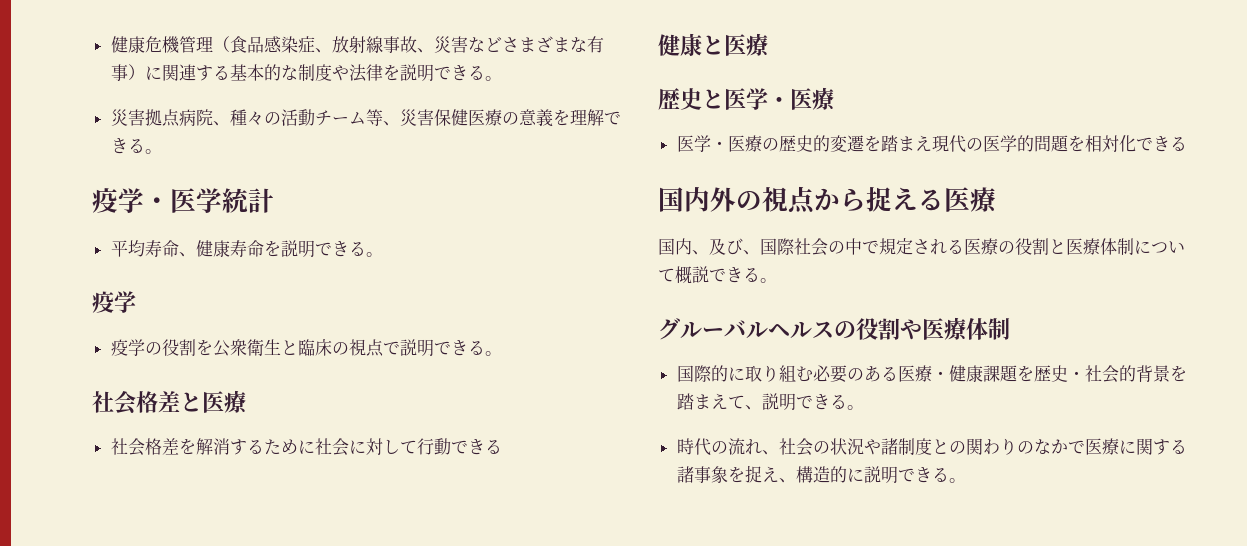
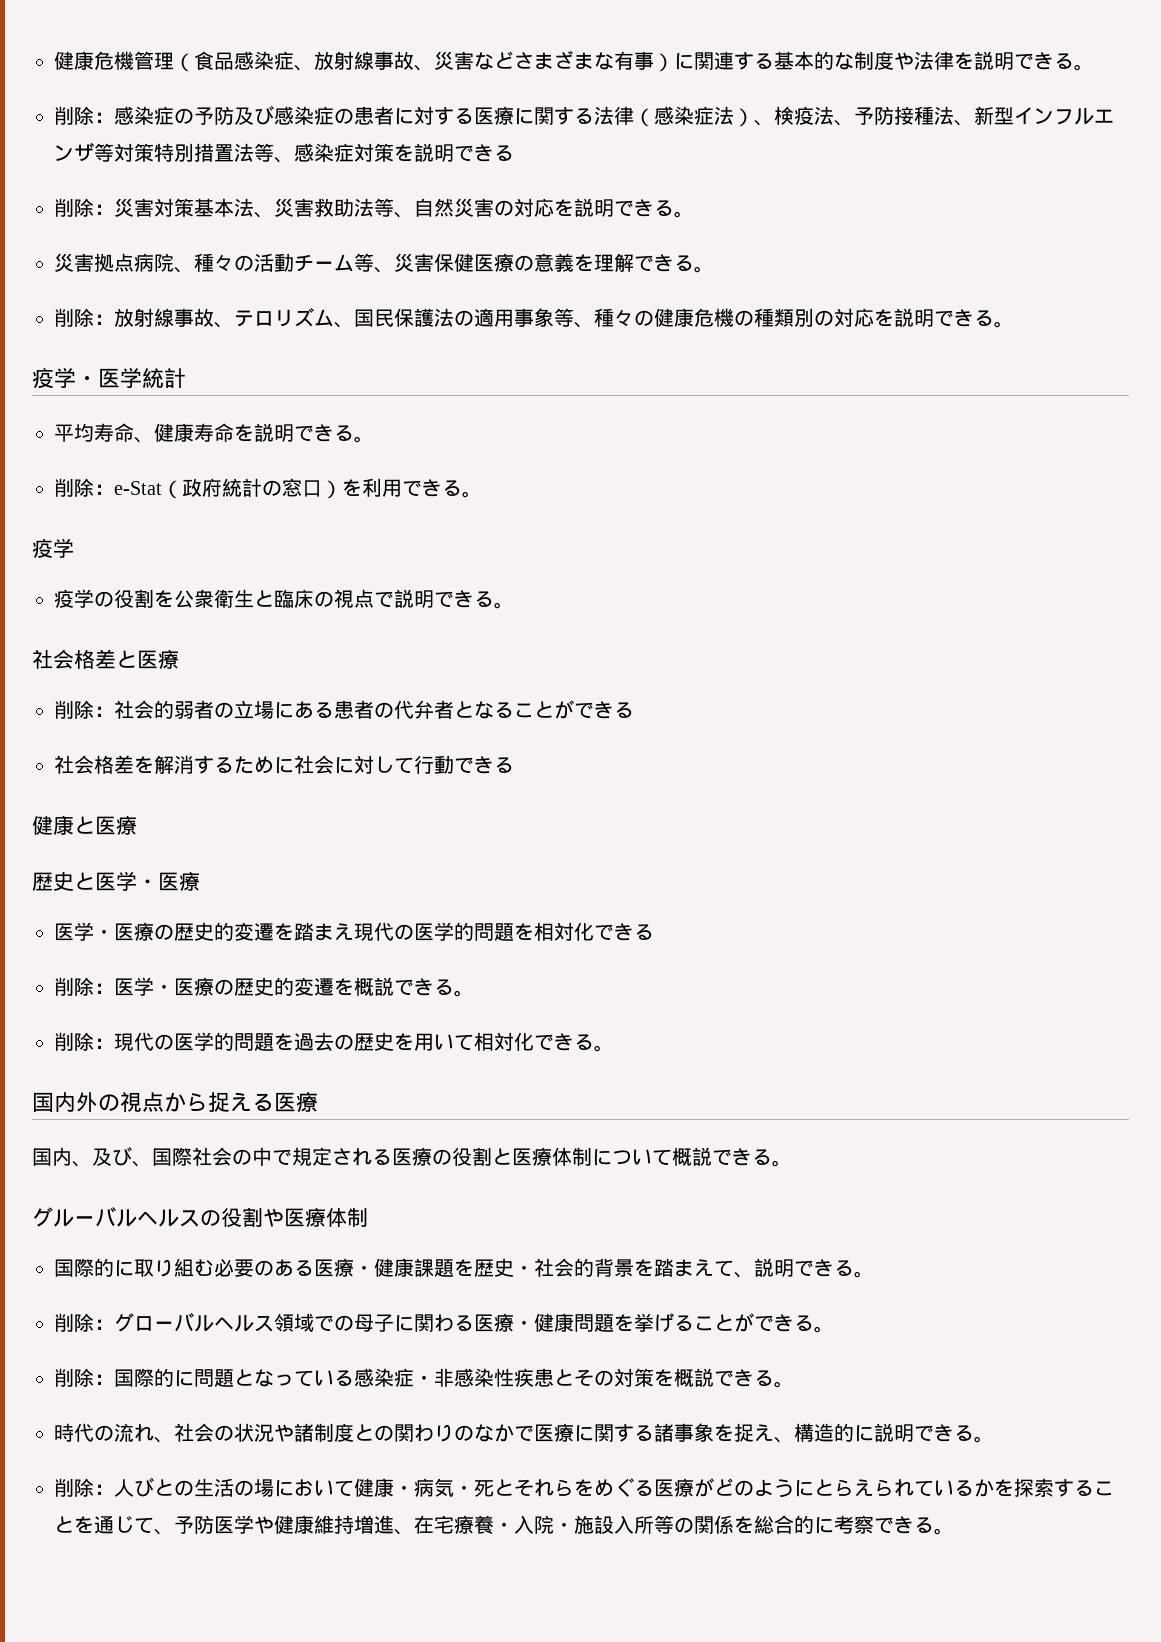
+ 削除：感染症の予防及び感染症の患者に対する医療に関する法律（感染症法）、検疫法、予防接種法、新型インフルエンザ等対策特別措置法等、感染症対策を説明できる
+ 削除：災害対策基本法、災害救助法等、自然災害の対応を説明できる。
+ 削除：放射線事故、テロリズム、国民保護法の適用事象等、種々の健康危機の種類別の対応を説明できる。
+ 削除：e-Stat（政府統計の窓口）を利用できる。
+ 削除：社会的弱者の立場にある患者の代弁者となることができる
+ 削除：医学・医療の歴史的変遷を概説できる。
+ 削除：現代の医学的問題を過去の歴史を用いて相対化できる。
+ 削除：グローバルヘルス領域での母子に関わる医療・健康問題を挙げることができる。
+ 削除：国際的に問題となっている感染症・非感染性疾患とその対策を概説できる。
+ 削除：人びとの生活の場において健康・病気・死とそれらをめぐる医療がどのようにとらえられているかを探索することを通じて、予防医学や健康維持増進、在宅療養・入院・施設入所等の関係を総合的に考察できる。

